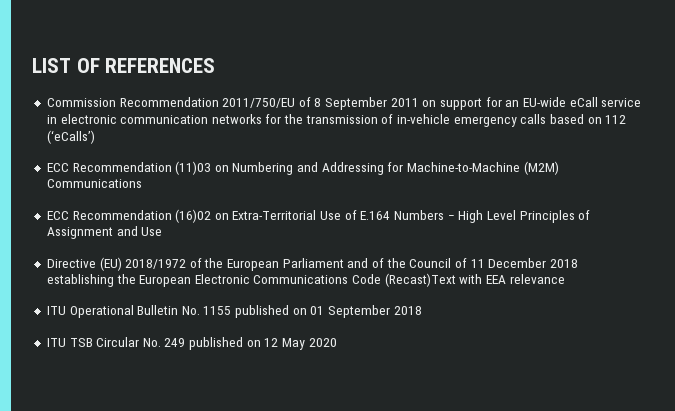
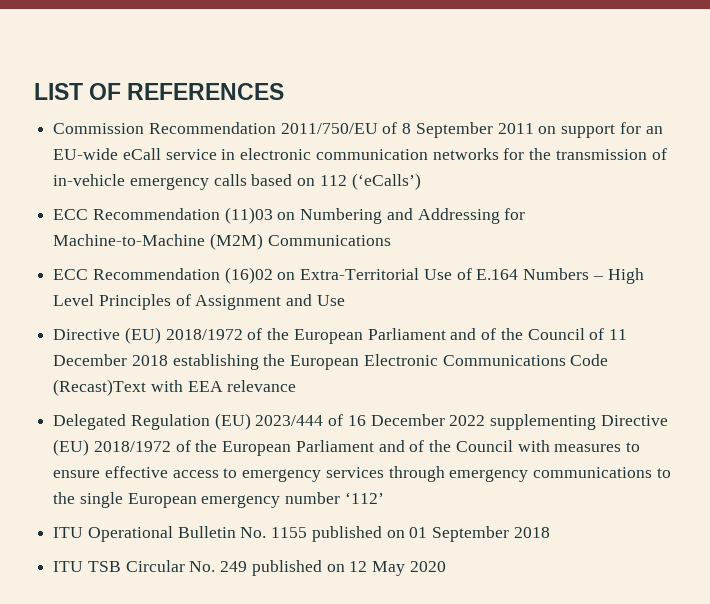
+ Delegated Regulation (EU) 2023/444 of 16 December 2022 supplementing Directive (EU) 2018/1972 of the European Parliament and of the Council with measures to ensure effective access to emergency services through emergency communications to the single European emergency number ‘112’

